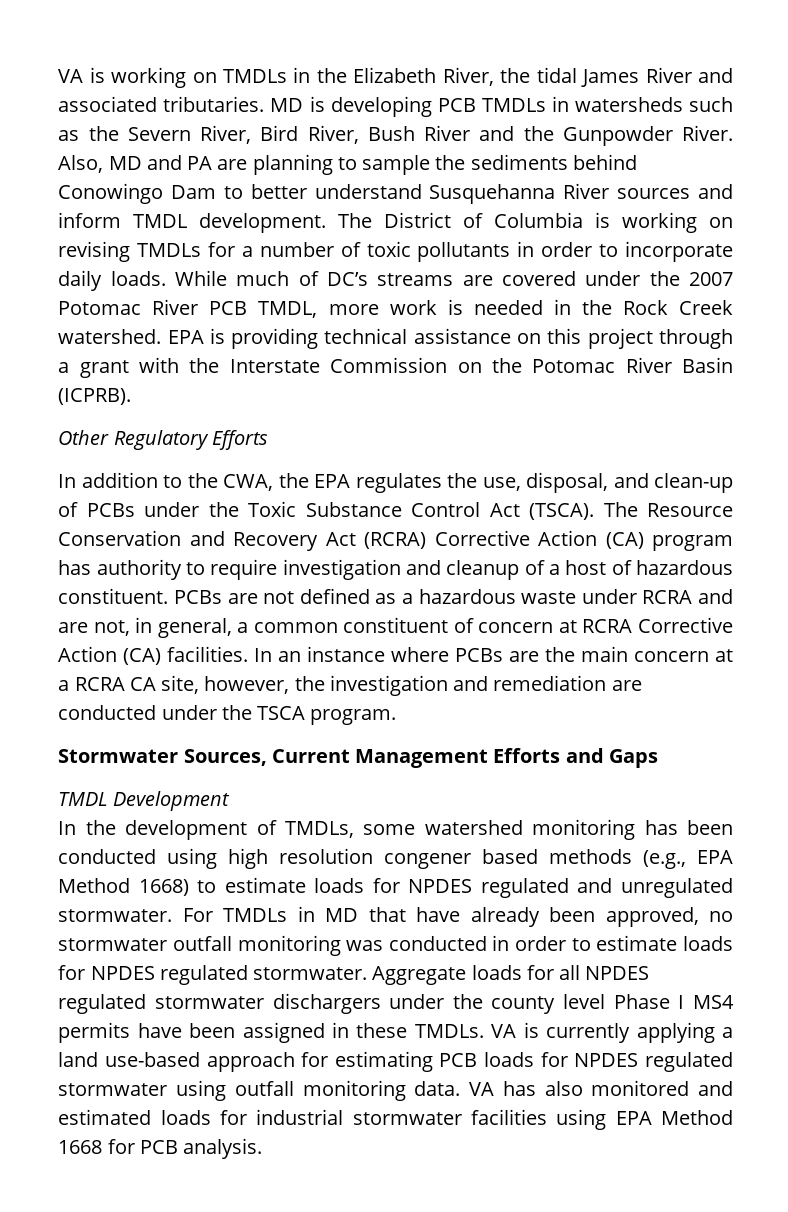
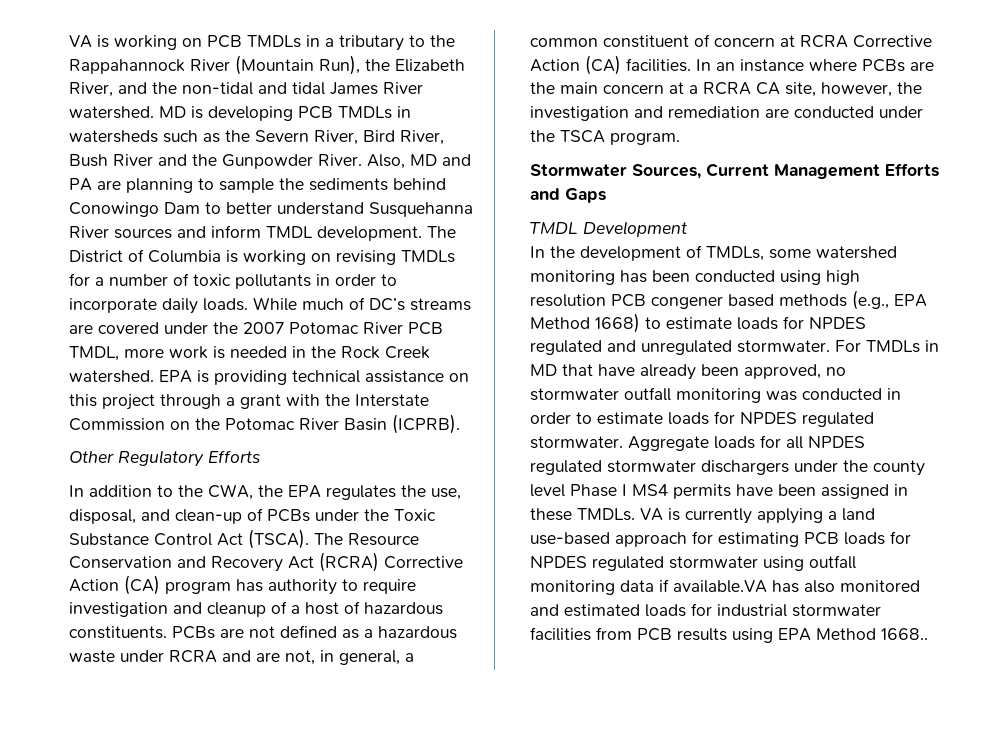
- VA is working on TMDLs in the Elizabeth River, the tidal James River and associated tributaries.
+ VA is working on PCB TMDLs in a tributary to the Rappahannock River (Mountain Run), the Elizabeth River, and the non-tidal and tidal James River watershed.
- The Resource Conservation and Recovery Act (RCRA) Corrective Action (CA) program has authority to require investigation and cleanup of a host of hazardous constituent.
+ The Resource Conservation and Recovery Act (RCRA) Corrective Action (CA) program has authority to require investigation and cleanup of a host of hazardous constituents.
- In the development of TMDLs, some watershed monitoring has been conducted using high resolution congener based methods (e.g., EPA Method 1668) to estimate loads for NPDES regulated and unregulated stormwater.
+ In the development of TMDLs, some watershed monitoring has been conducted using high resolution PCB congener based methods (e.g., EPA Method 1668) to estimate loads for NPDES regulated and unregulated stormwater.
- VA is currently applying a land use-based approach for estimating PCB loads for NPDES regulated stormwater using outfall monitoring data. VA has also monitored and estimated loads for industrial stormwater facilities using EPA Method 1668 for PCB analysis.
+ VA is currently applying a land use-based approach for estimating PCB loads for NPDES regulated stormwater using outfall monitoring data if available.VA has also monitored and estimated loads for industrial stormwater facilities from PCB results using EPA Method 1668..

